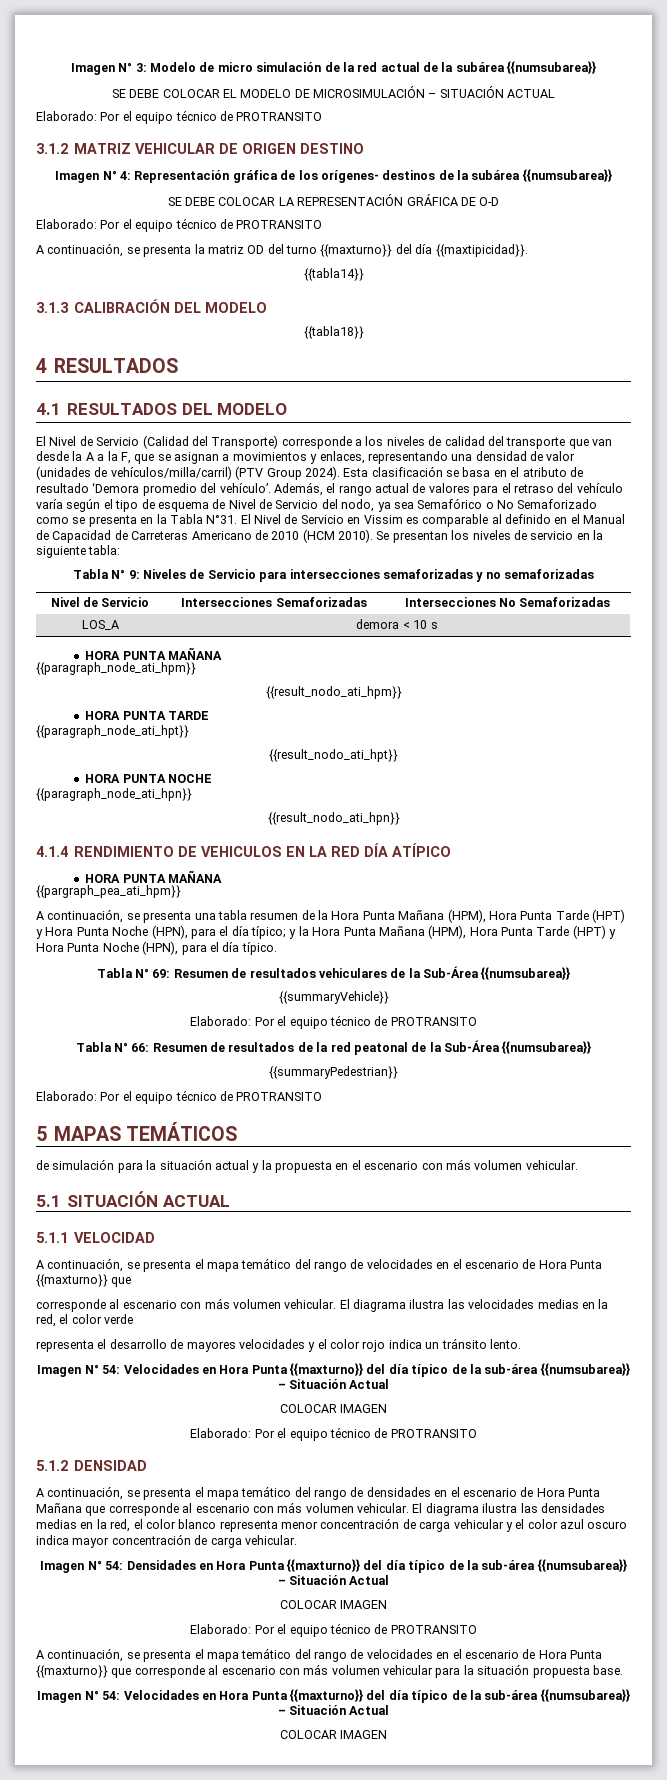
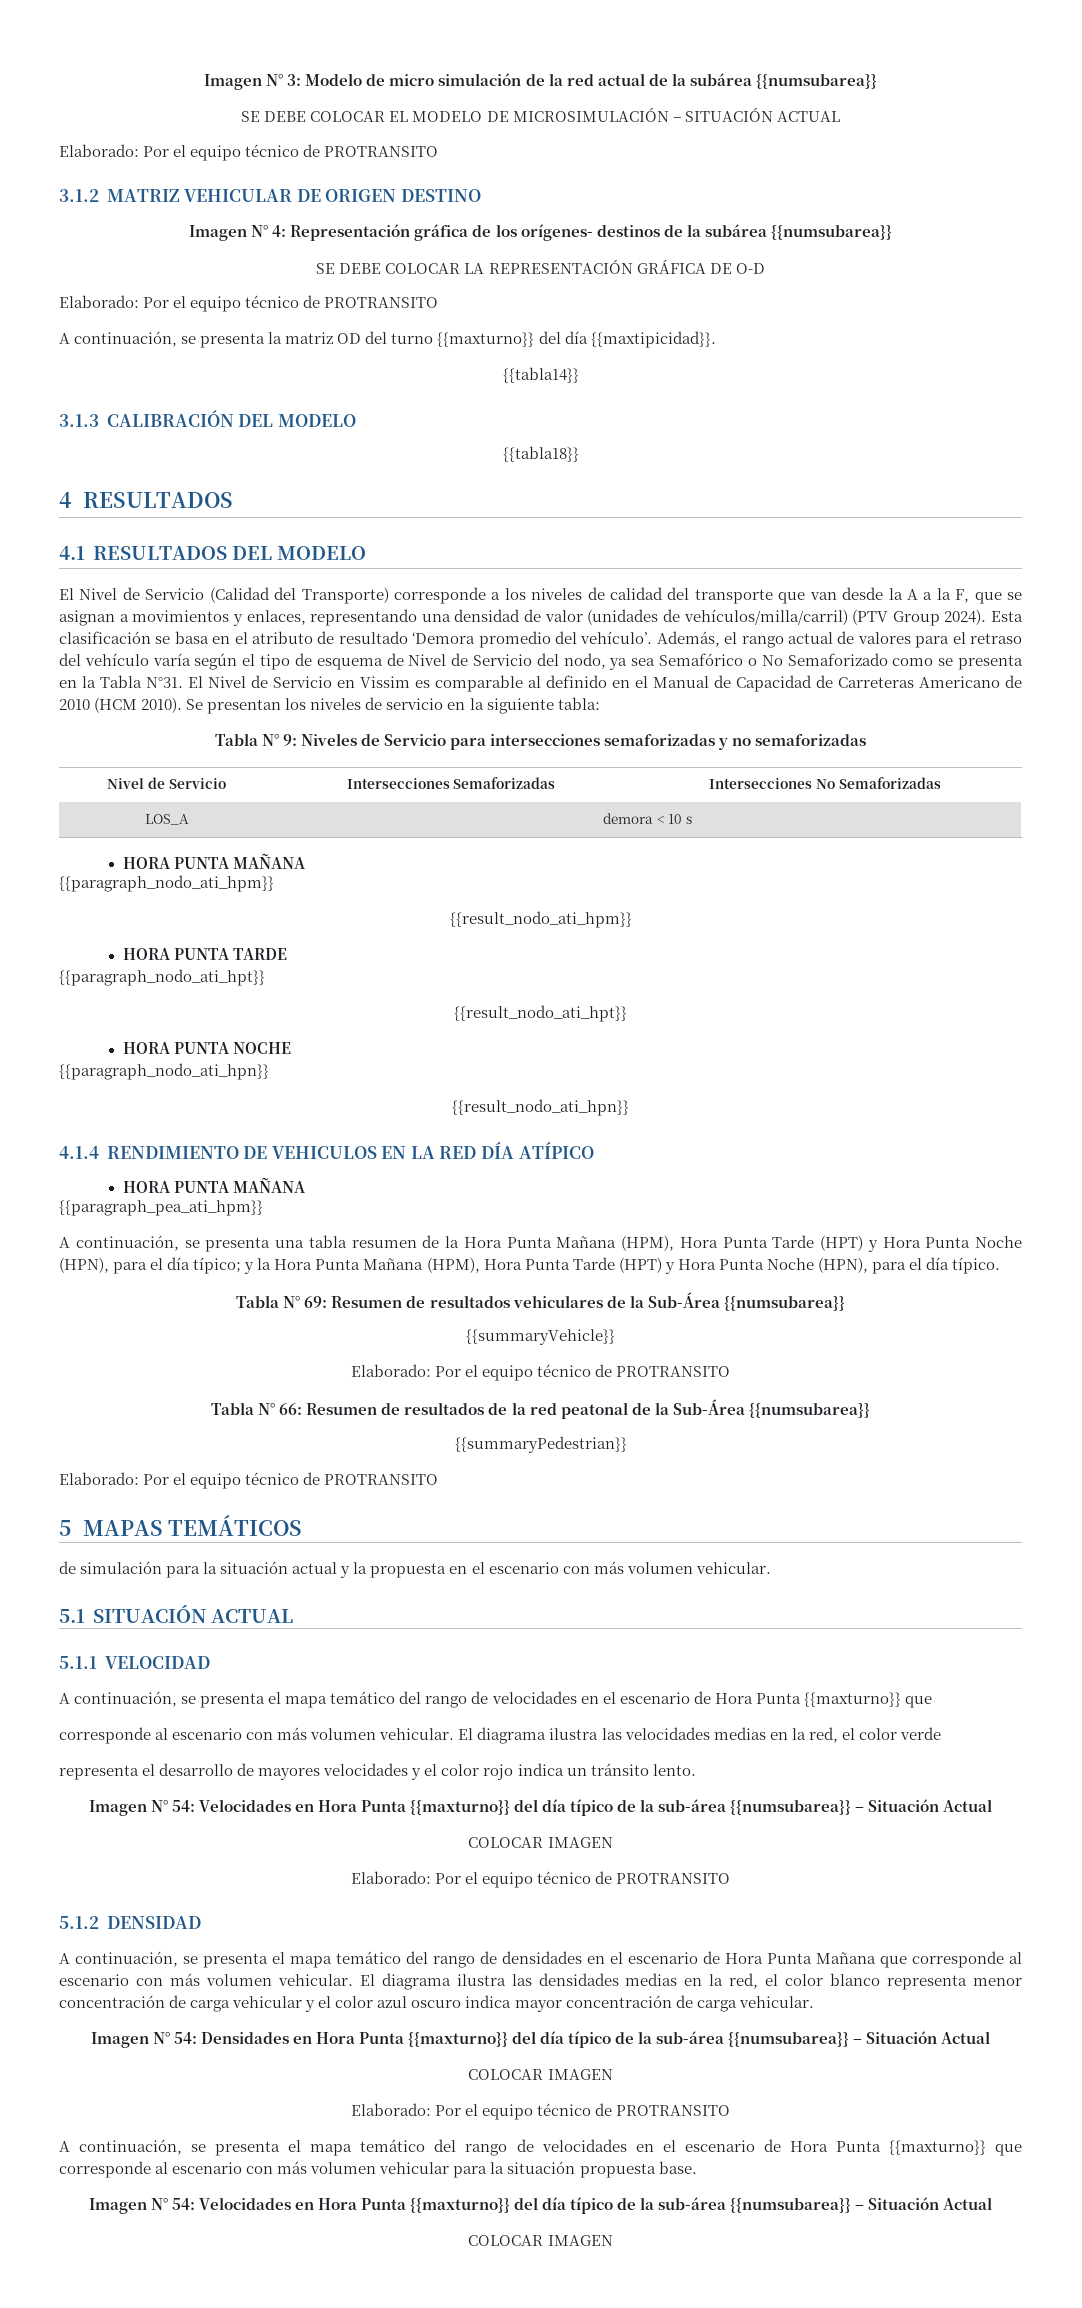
- {{paragraph_node_ati_hpm}}
+ {{paragraph_nodo_ati_hpm}}
- {{paragraph_node_ati_hpt}}
+ {{paragraph_nodo_ati_hpt}}
- {{paragraph_node_ati_hpn}}
+ {{paragraph_nodo_ati_hpn}}
- {{pargraph_pea_ati_hpm}}
+ {{paragraph_pea_ati_hpm}}

